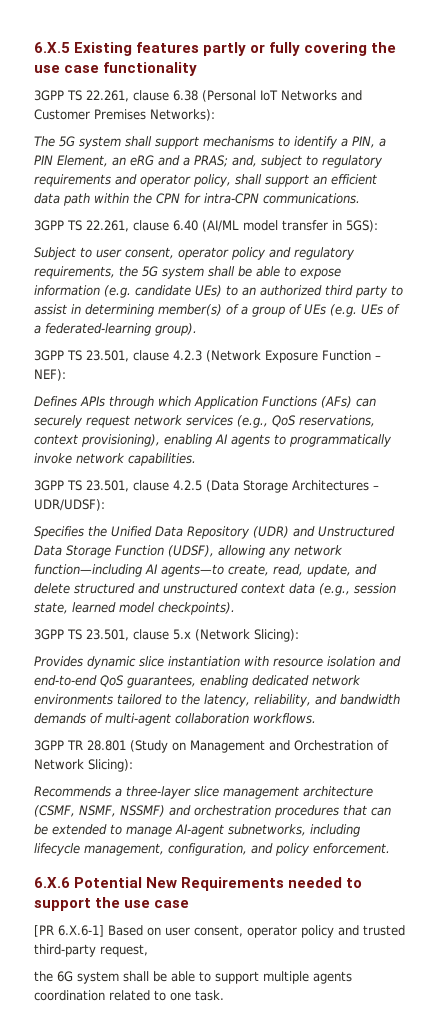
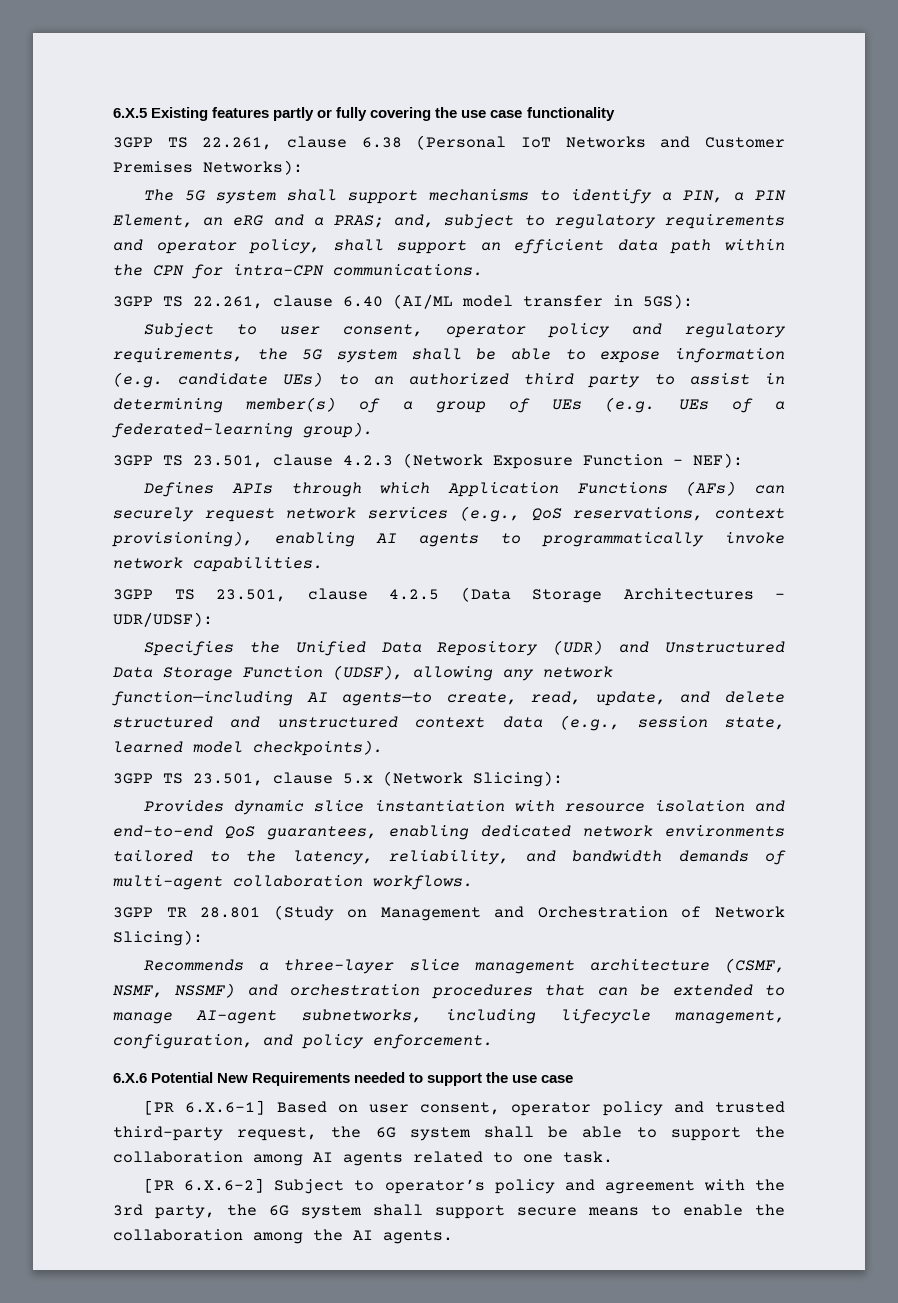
- [PR 6.X.6-1] Based on user consent, operator policy and trusted third-party request,
- the 6G system shall be able to support multiple agents coordination related to one task.
+ [PR 6.X.6-1] Based on user consent, operator policy and trusted third-party request, the 6G system shall be able to support the collaboration among AI agents related to one task.
+ [PR 6.X.6-2] Subject to operator’s policy and agreement with the 3rd party, the 6G system shall support secure means to enable the collaboration among the AI agents.

